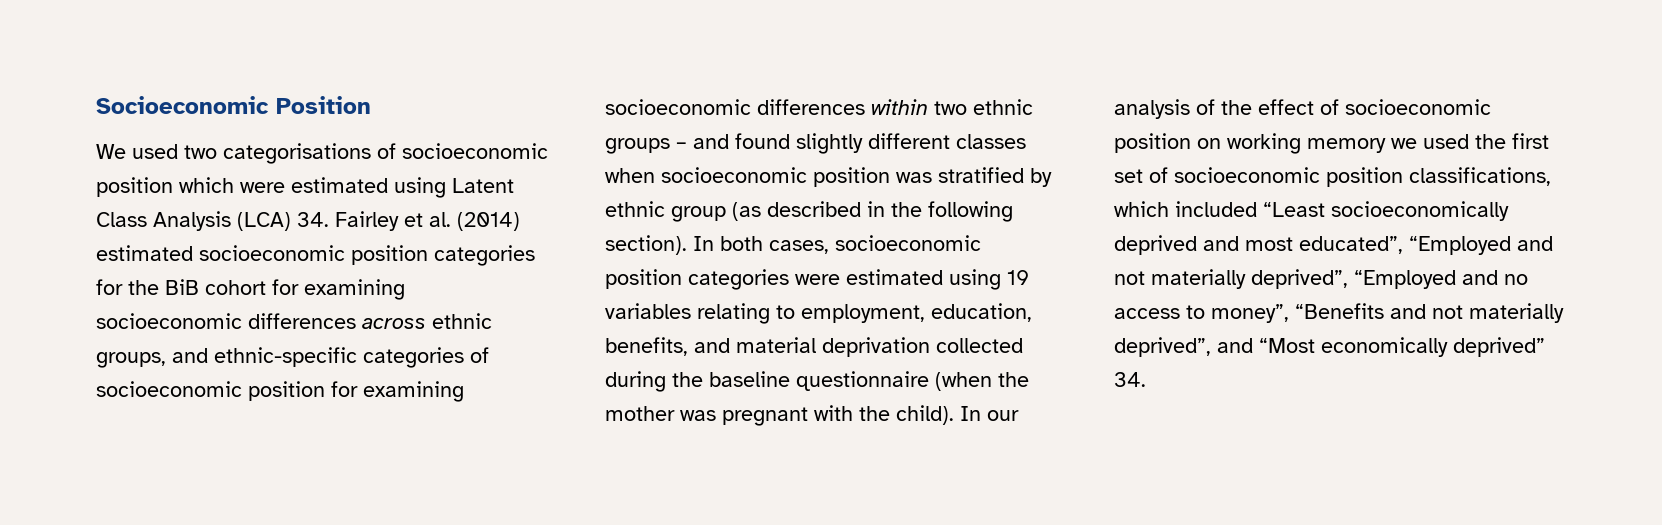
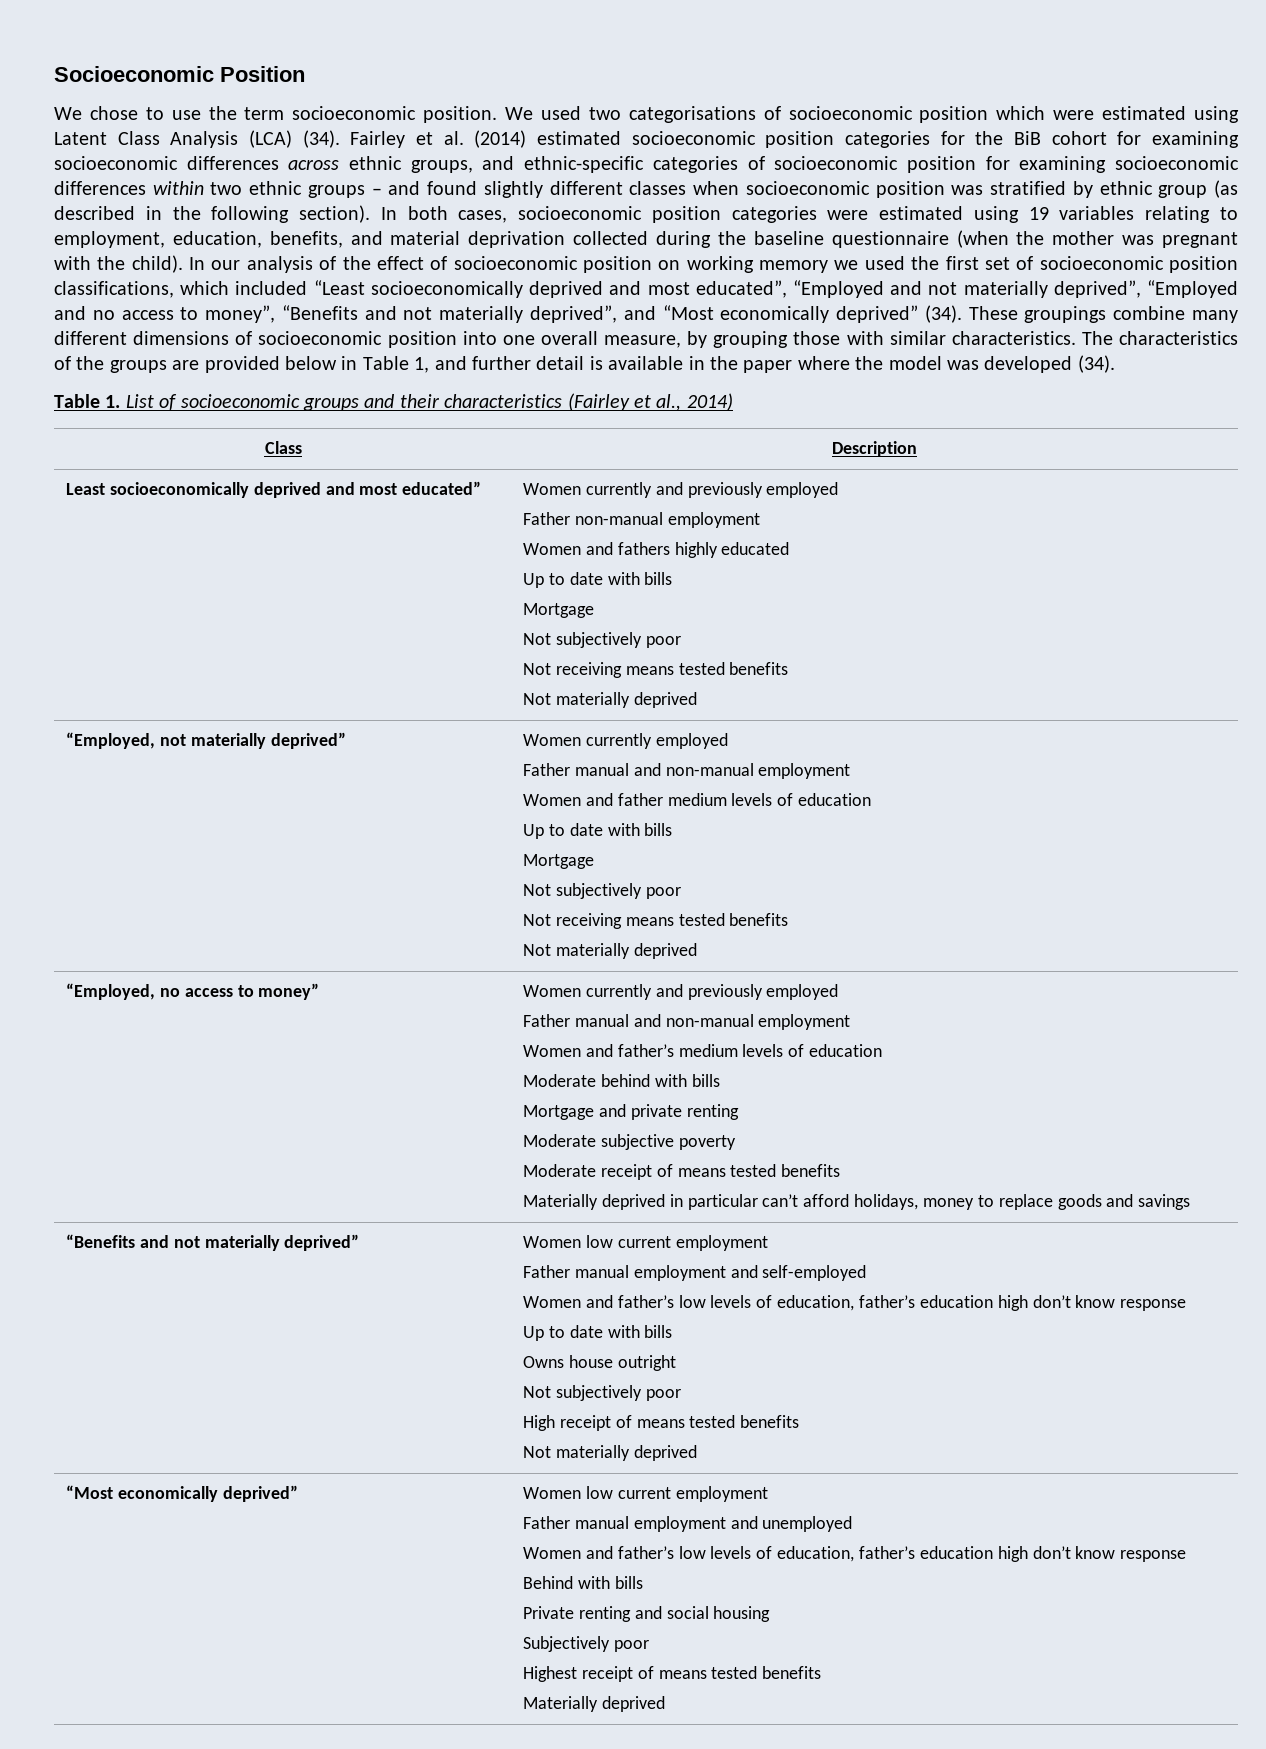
- We used two categorisations of socioeconomic position which were estimated using Latent Class Analysis (LCA) 34. Fairley et al. (2014) estimated socioeconomic position categories for the BiB cohort for examining socioeconomic differences across ethnic groups, and ethnic-specific categories of socioeconomic position for examining socioeconomic differences within two ethnic groups – and found slightly different classes when socioeconomic position was stratified by ethnic group (as described in the following section).
+ We chose to use the term socioeconomic position. We used two categorisations of socioeconomic position which were estimated using Latent Class Analysis (LCA) (34). Fairley et al. (2014) estimated socioeconomic position categories for the BiB cohort for examining socioeconomic differences across ethnic groups, and ethnic-specific categories of socioeconomic position for examining socioeconomic differences within two ethnic groups – and found slightly different classes when socioeconomic position was stratified by ethnic group (as described in the following section).
- In our analysis of the effect of socioeconomic position on working memory we used the first set of socioeconomic position classifications, which included “Least socioeconomically deprived and most educated”, “Employed and not materially deprived”, “Employed and no access to money”, “Benefits and not materially deprived”, and “Most economically deprived” 34.
+ In our analysis of the effect of socioeconomic position on working memory we used the first set of socioeconomic position classifications, which included “Least socioeconomically deprived and most educated”, “Employed and not materially deprived”, “Employed and no access to money”, “Benefits and not materially deprived”, and “Most economically deprived” (34). These groupings combine many different dimensions of socioeconomic position into one overall measure, by grouping those with similar characteristics. The characteristics of the groups are provided below in Table 1, and further detail is available in the paper where the model was developed (34).
+ Table 1. List of socioeconomic groups and their characteristics (Fairley et al., 2014)
+ Class | Description
+ Least socioeconomically deprived and most educated” | Women currently and previously employed
+ Father non-manual employment
+ Women and fathers highly educated
+ Up to date with bills
+ Mortgage
+ Not subjectively poor
+ Not receiving means tested benefits
+ Not materially deprived
+ “Employed, not materially deprived” | Women currently employed
+ Father manual and non-manual employment
+ Women and father medium levels of education
+ Up to date with bills
+ Mortgage
+ Not subjectively poor
+ Not receiving means tested benefits
+ Not materially deprived
+ “Employed, no access to money” | Women currently and previously employed
+ Father manual and non-manual employment
+ Women and father’s medium levels of education
+ Moderate behind with bills
+ Mortgage and private renting
+ Moderate subjective poverty
+ Moderate receipt of means tested benefits
+ Materially deprived in particular can’t afford holidays, money to replace goods and savings
+ “Benefits and not materially deprived” | Women low current employment
+ Father manual employment and self-employed
+ Women and father’s low levels of education, father’s education high don’t know response
+ Up to date with bills
+ Owns house outright
+ Not subjectively poor
+ High receipt of means tested benefits
+ Not materially deprived
+ “Most economically deprived” | Women low current employment
+ Father manual employment and unemployed
+ Women and father’s low levels of education, father’s education high don’t know response
+ Behind with bills
+ Private renting and social housing
+ Subjectively poor
+ Highest receipt of means tested benefits
+ Materially deprived

